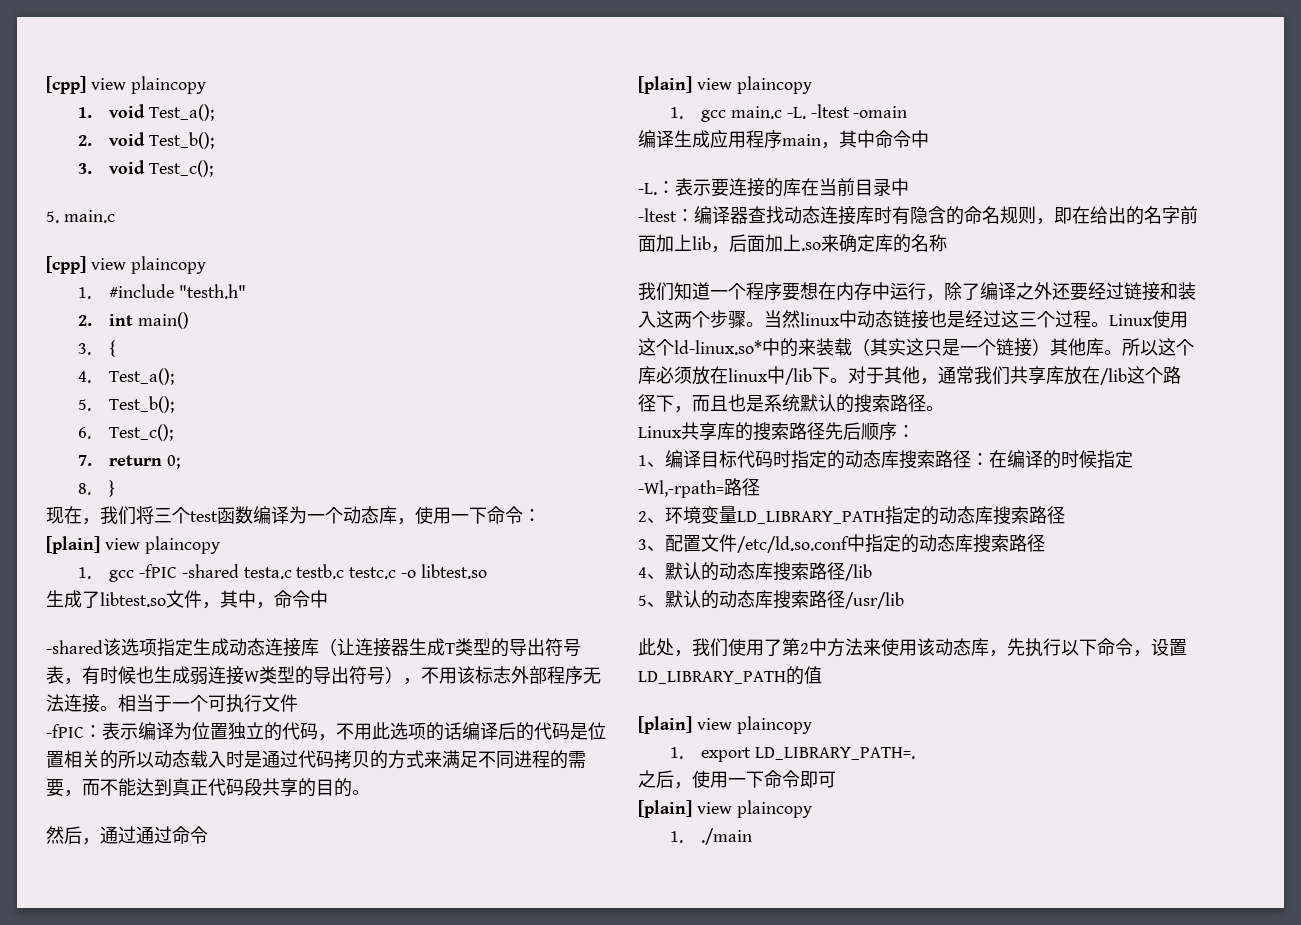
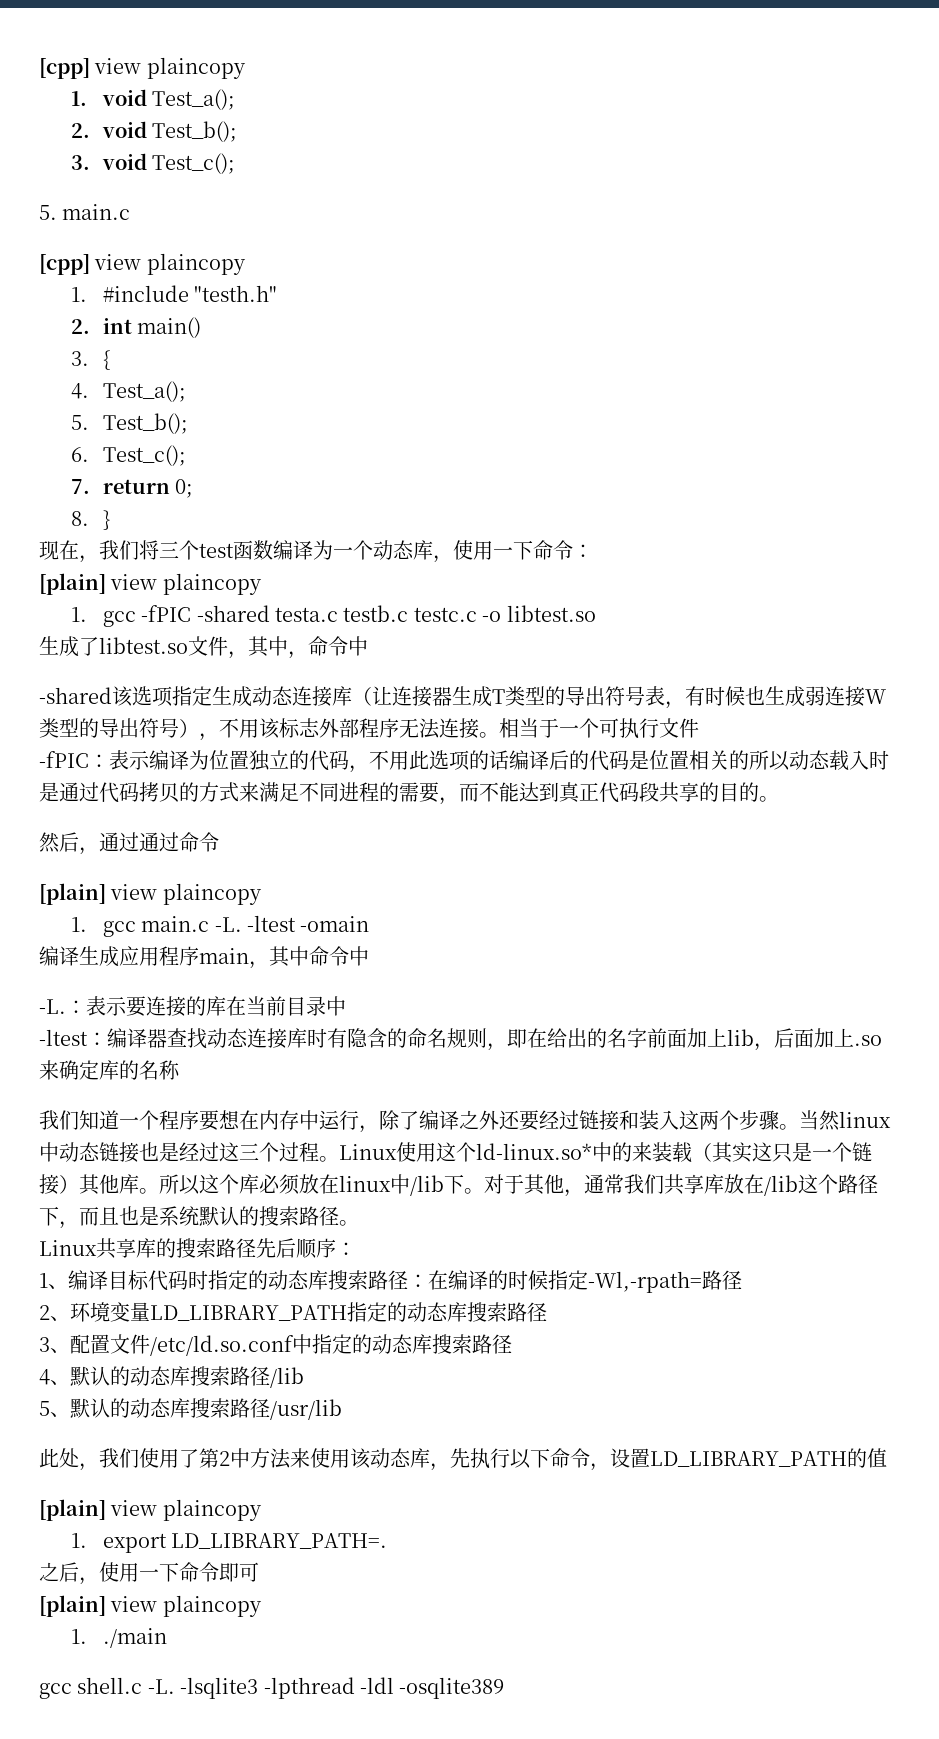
+ gcc shell.c -L. -lsqlite3 -lpthread -ldl -osqlite389

